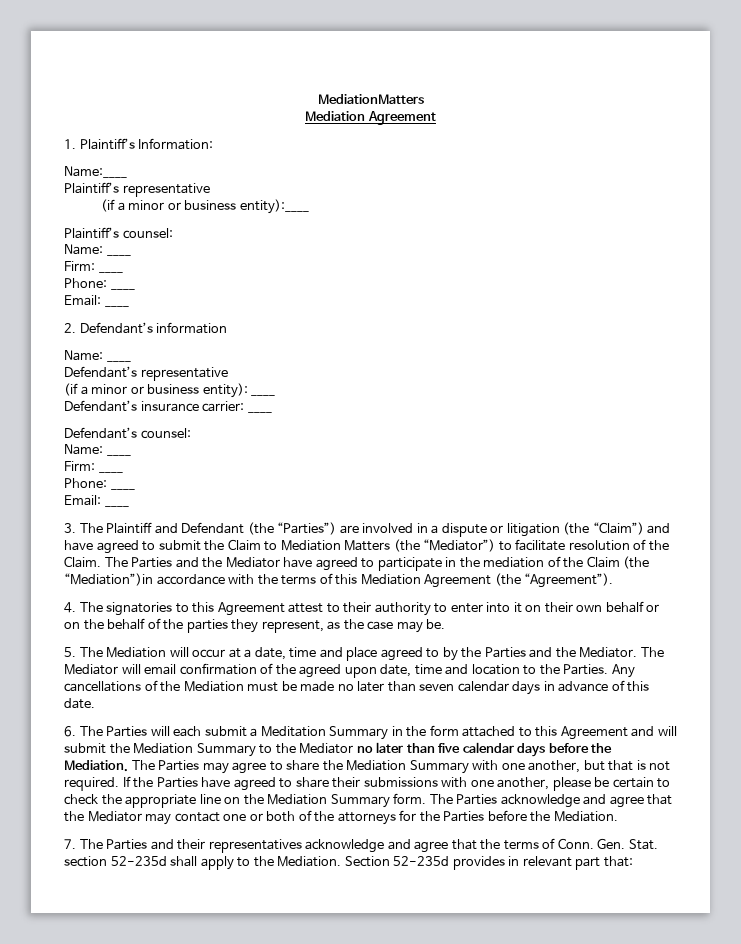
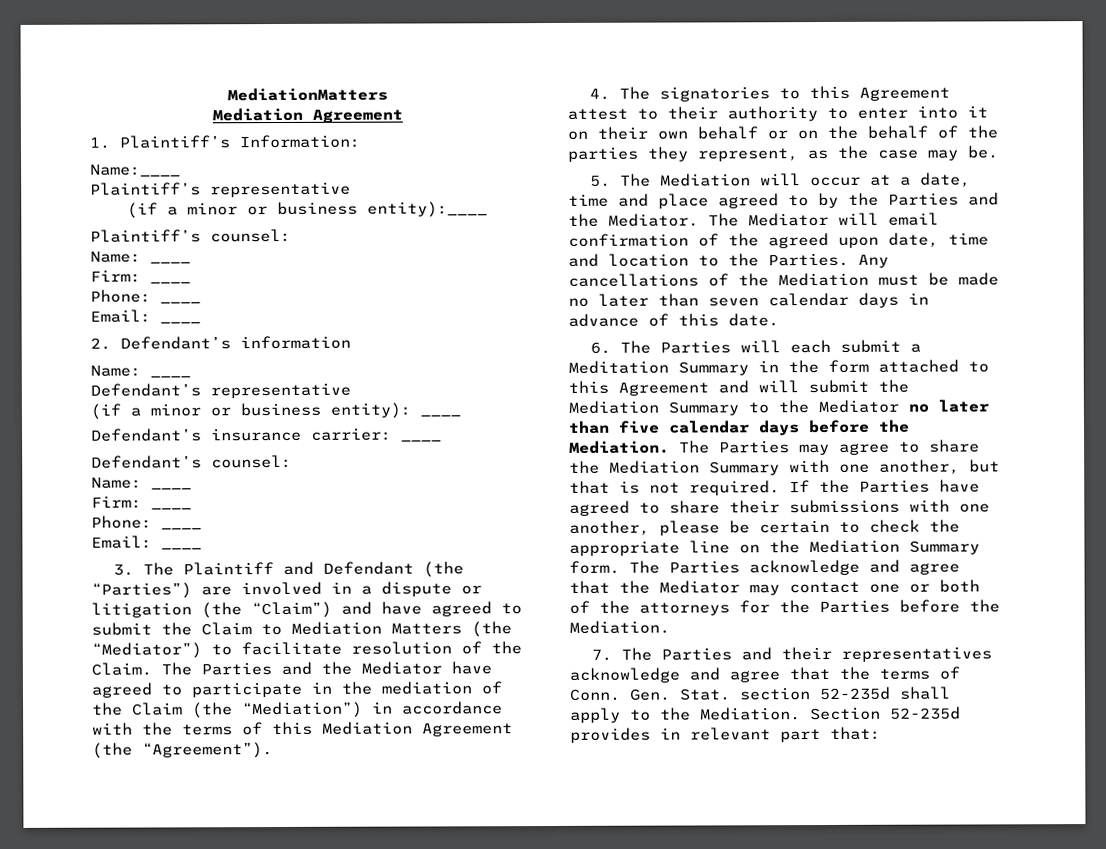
- The Parties and the Mediator have agreed to participate in the mediation of the Claim (the “Mediation”)in accordance with the terms of this Mediation Agreement (the “Agreement”).
+ The Parties and the Mediator have agreed to participate in the mediation of the Claim (the “Mediation”) in accordance with the terms of this Mediation Agreement (the “Agreement”).

